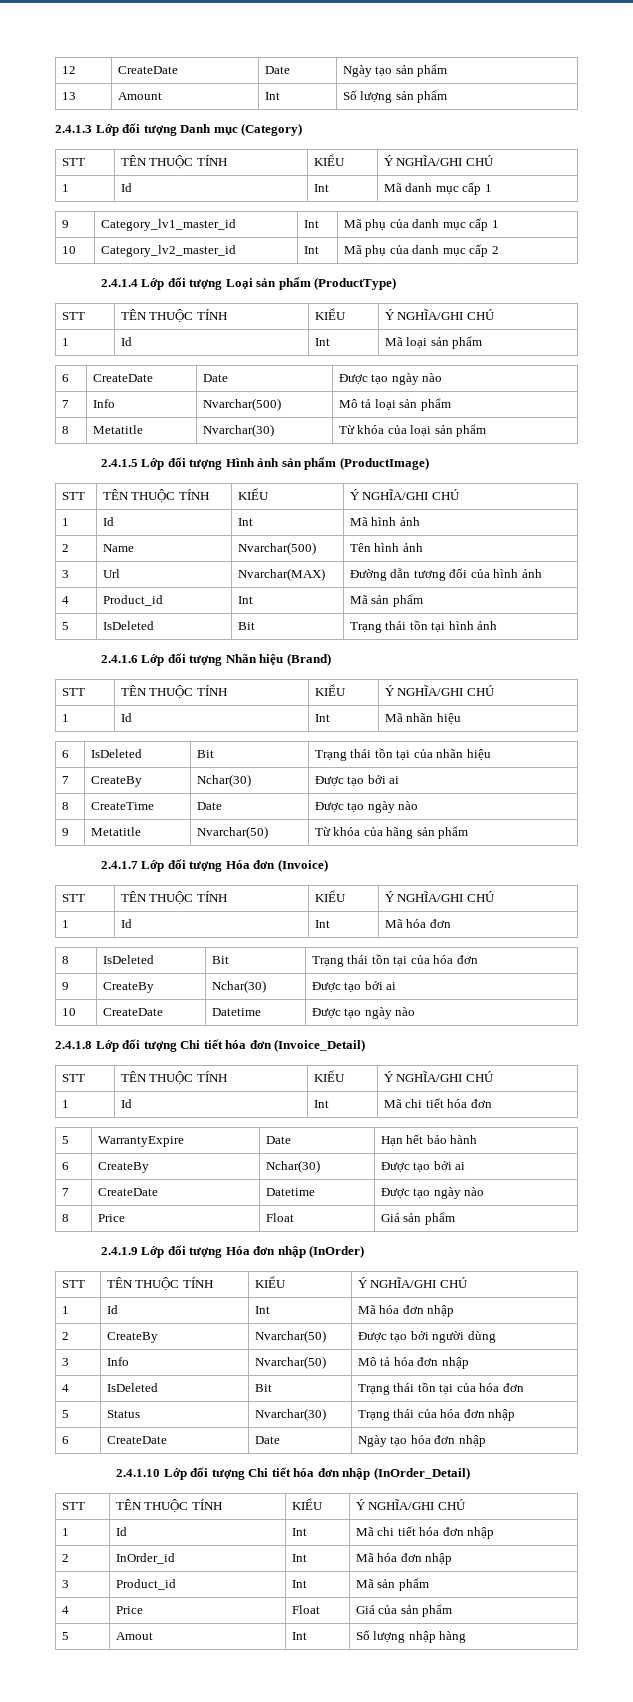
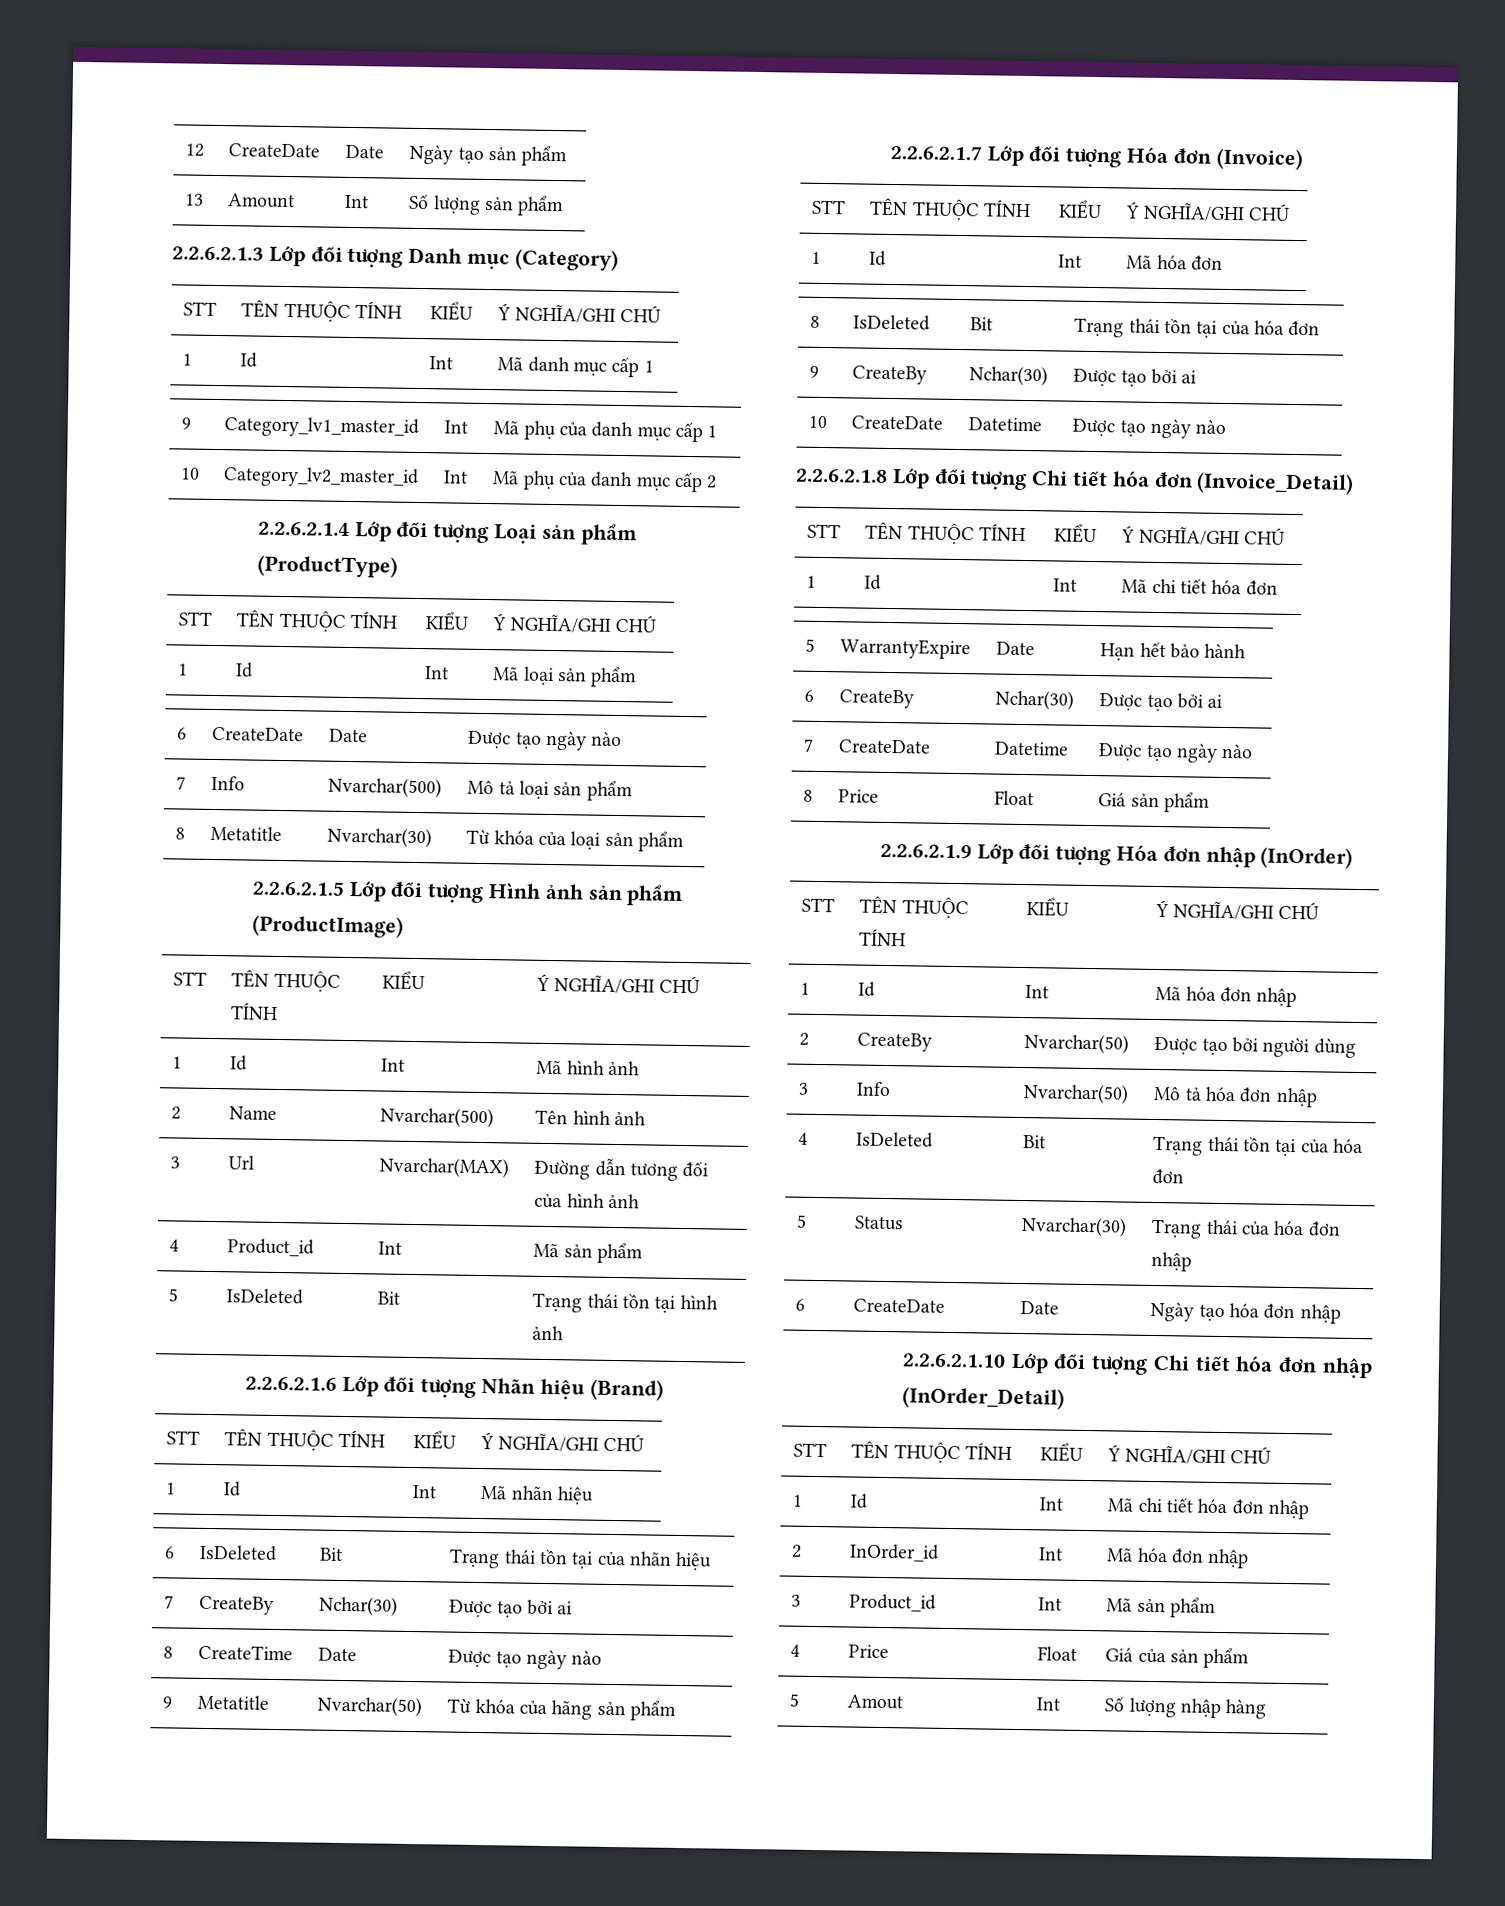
- 2.4.1.3 Lớp đối tượng Danh mục (Category)
+ 2.2.6.2.1.3 Lớp đối tượng Danh mục (Category)
- 2.4.1.4 Lớp đối tượng Loại sản phẩm (ProductType)
+ 2.2.6.2.1.4 Lớp đối tượng Loại sản phẩm (ProductType)
- 2.4.1.5 Lớp đối tượng Hình ảnh sản phẩm (ProductImage)
+ 2.2.6.2.1.5 Lớp đối tượng Hình ảnh sản phẩm (ProductImage)
- 2.4.1.6 Lớp đối tượng Nhãn hiệu (Brand)
+ 2.2.6.2.1.6 Lớp đối tượng Nhãn hiệu (Brand)
- 2.4.1.7 Lớp đối tượng Hóa đơn (Invoice)
+ 2.2.6.2.1.7 Lớp đối tượng Hóa đơn (Invoice)
- 2.4.1.8 Lớp đối tượng Chi tiết hóa đơn (Invoice_Detail)
+ 2.2.6.2.1.8 Lớp đối tượng Chi tiết hóa đơn (Invoice_Detail)
- 2.4.1.9 Lớp đối tượng Hóa đơn nhập (InOrder)
+ 2.2.6.2.1.9 Lớp đối tượng Hóa đơn nhập (InOrder)
- 2.4.1.10 Lớp đối tượng Chi tiết hóa đơn nhập (InOrder_Detail)
+ 2.2.6.2.1.10 Lớp đối tượng Chi tiết hóa đơn nhập (InOrder_Detail)

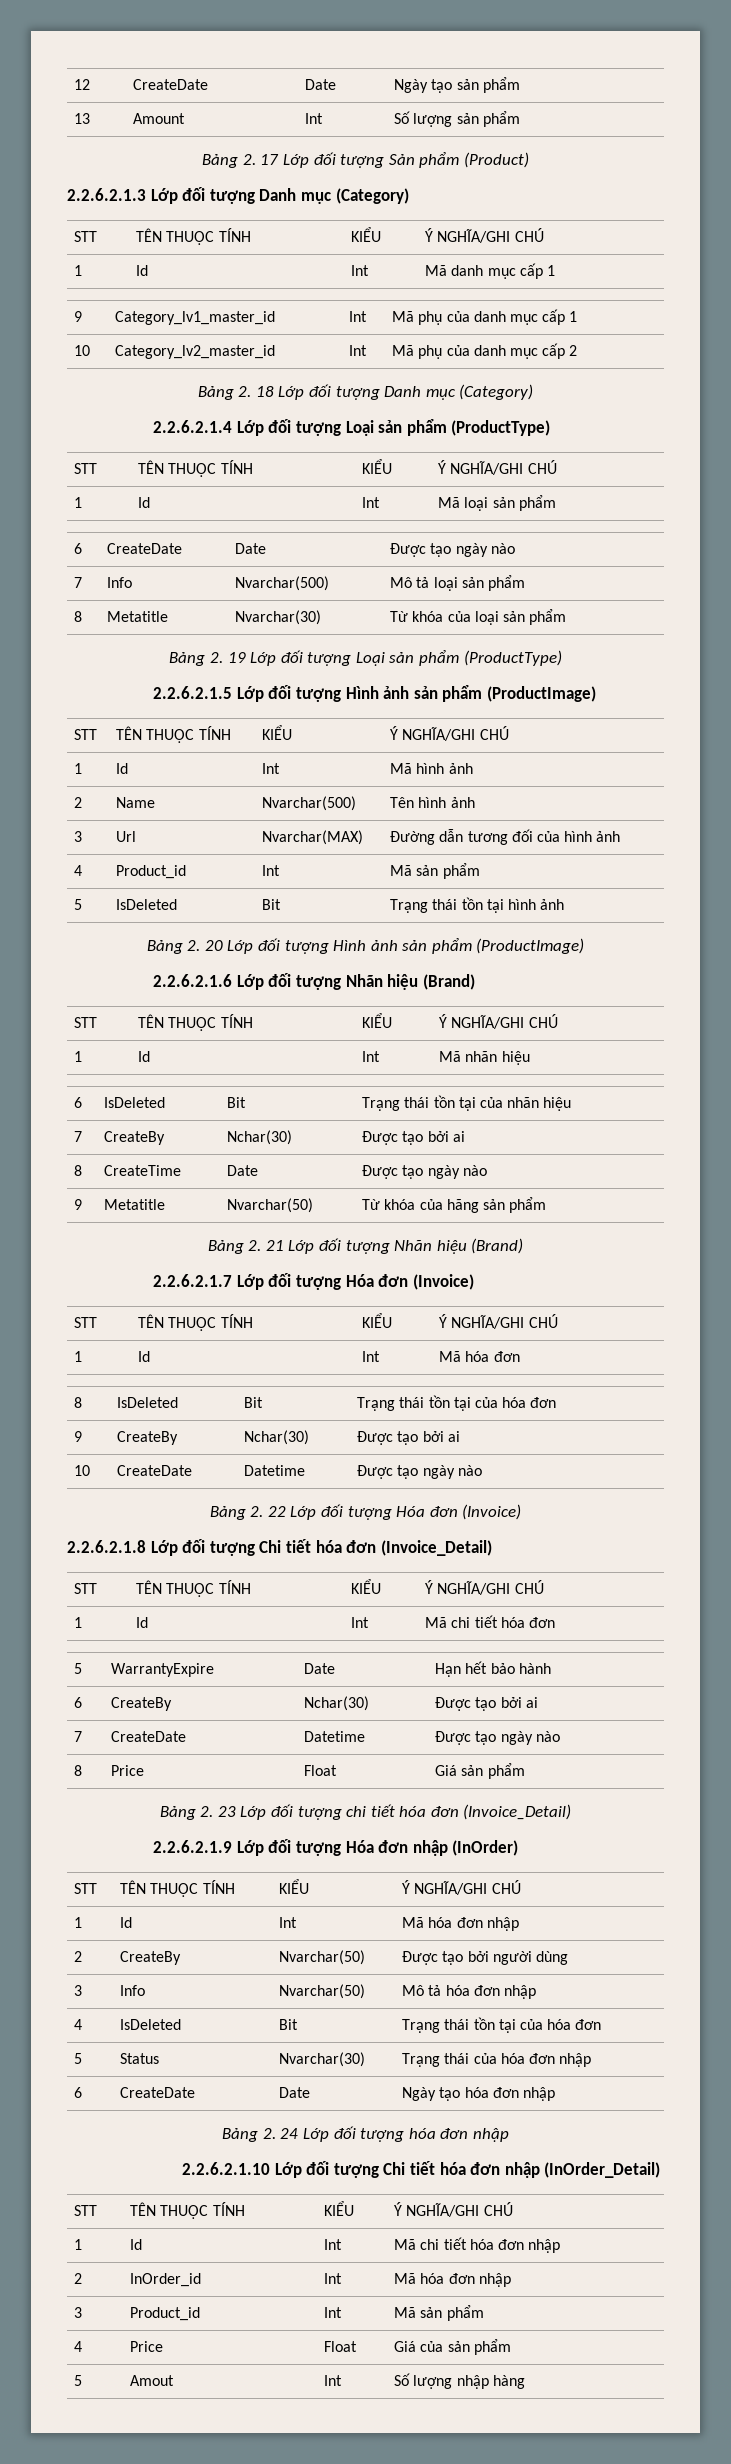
+ Bảng 2. 17 Lớp đối tượng Sản phẩm (Product)
+ Bảng 2. 18 Lớp đối tượng Danh mục (Category)
+ Bảng 2. 19 Lớp đối tượng Loại sản phẩm (ProductType)
+ Bảng 2. 20 Lớp đối tượng Hình ảnh sản phẩm (ProductImage)
+ Bảng 2. 21 Lớp đối tượng Nhãn hiệu (Brand)
+ Bảng 2. 22 Lớp đối tượng Hóa đơn (Invoice)
+ Bảng 2. 23 Lớp đối tượng chi tiết hóa đơn (Invoice_Detail)
+ Bảng 2. 24 Lớp đối tượng hóa đơn nhập

